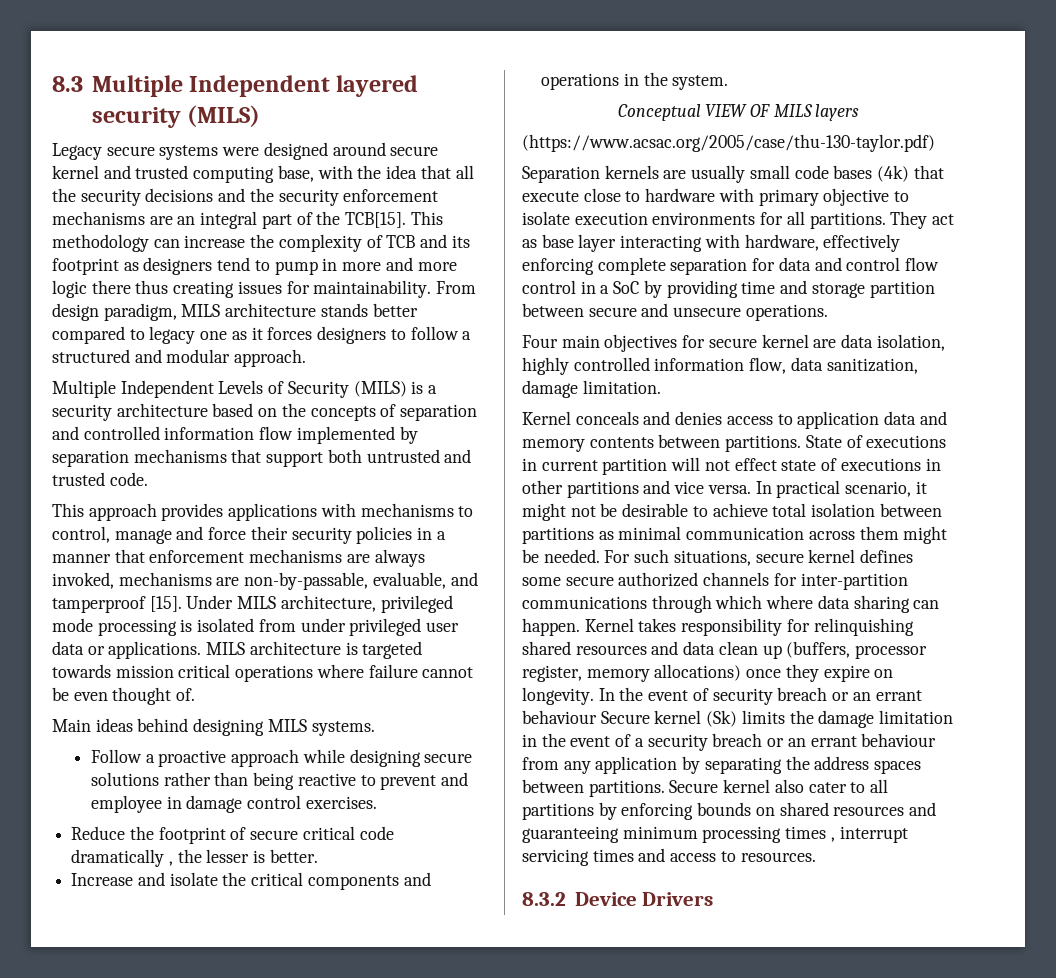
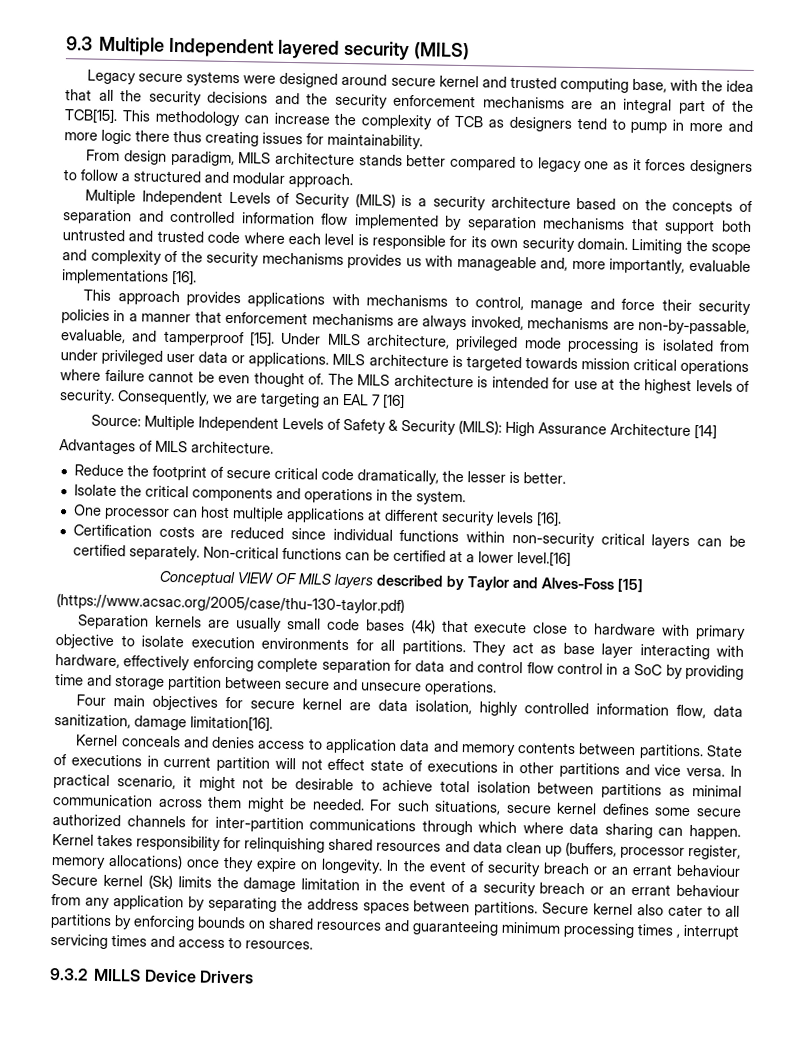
- 8.3 Multiple Independent layered security (MILS)
+ 9.3 Multiple Independent layered security (MILS)
- This methodology can increase the complexity of TCB and its footprint as designers tend to pump in more and more logic there thus creating issues for maintainability. From design paradigm, MILS architecture stands better compared to legacy one as it forces designers to follow a structured and modular approach.
+ This methodology can increase the complexity of TCB as designers tend to pump in more and more logic there thus creating issues for maintainability.
+ From design paradigm, MILS architecture stands better compared to legacy one as it forces designers to follow a structured and modular approach.
- Multiple Independent Levels of Security (MILS) is a security architecture based on the concepts of separation and controlled information flow implemented by separation mechanisms that support both untrusted and trusted code.
+ Multiple Independent Levels of Security (MILS) is a security architecture based on the concepts of separation and controlled information flow implemented by separation mechanisms that support both untrusted and trusted code where each level is responsible for its own security domain. Limiting the scope and complexity of the security mechanisms provides us with manageable and, more importantly, evaluable implementations [16].
- MILS architecture is targeted towards mission critical operations where failure cannot be even thought of.
- Main ideas behind designing MILS systems.
- Follow a proactive approach while designing secure solutions rather than being reactive to prevent and employee in damage control exercises.
+ MILS architecture is targeted towards mission critical operations where failure cannot be even thought of. The MILS architecture is intended for use at the highest levels of security. Consequently, we are targeting an EAL 7 [16]
+ Source: Multiple Independent Levels of Safety & Security (MILS): High Assurance Architecture [14]
+ Advantages of MILS architecture.
- Reduce the footprint of secure critical code dramatically , the lesser is better.
+ Reduce the footprint of secure critical code dramatically, the lesser is better.
- Increase and isolate the critical components and operations in the system.
+ Isolate the critical components and operations in the system.
+ One processor can host multiple applications at different security levels [16].
+ Certification costs are reduced since individual functions within non-security critical layers can be certified separately. Non-critical functions can be certified at a lower level.[16]
- Conceptual VIEW OF MILS layers
+ Conceptual VIEW OF MILS layers described by Taylor and Alves-Foss [15]
- Four main objectives for secure kernel are data isolation, highly controlled information flow, data sanitization, damage limitation.
+ Four main objectives for secure kernel are data isolation, highly controlled information flow, data sanitization, damage limitation[16].
- 8.3.2 Device Drivers
+ 9.3.2 MILLS Device Drivers

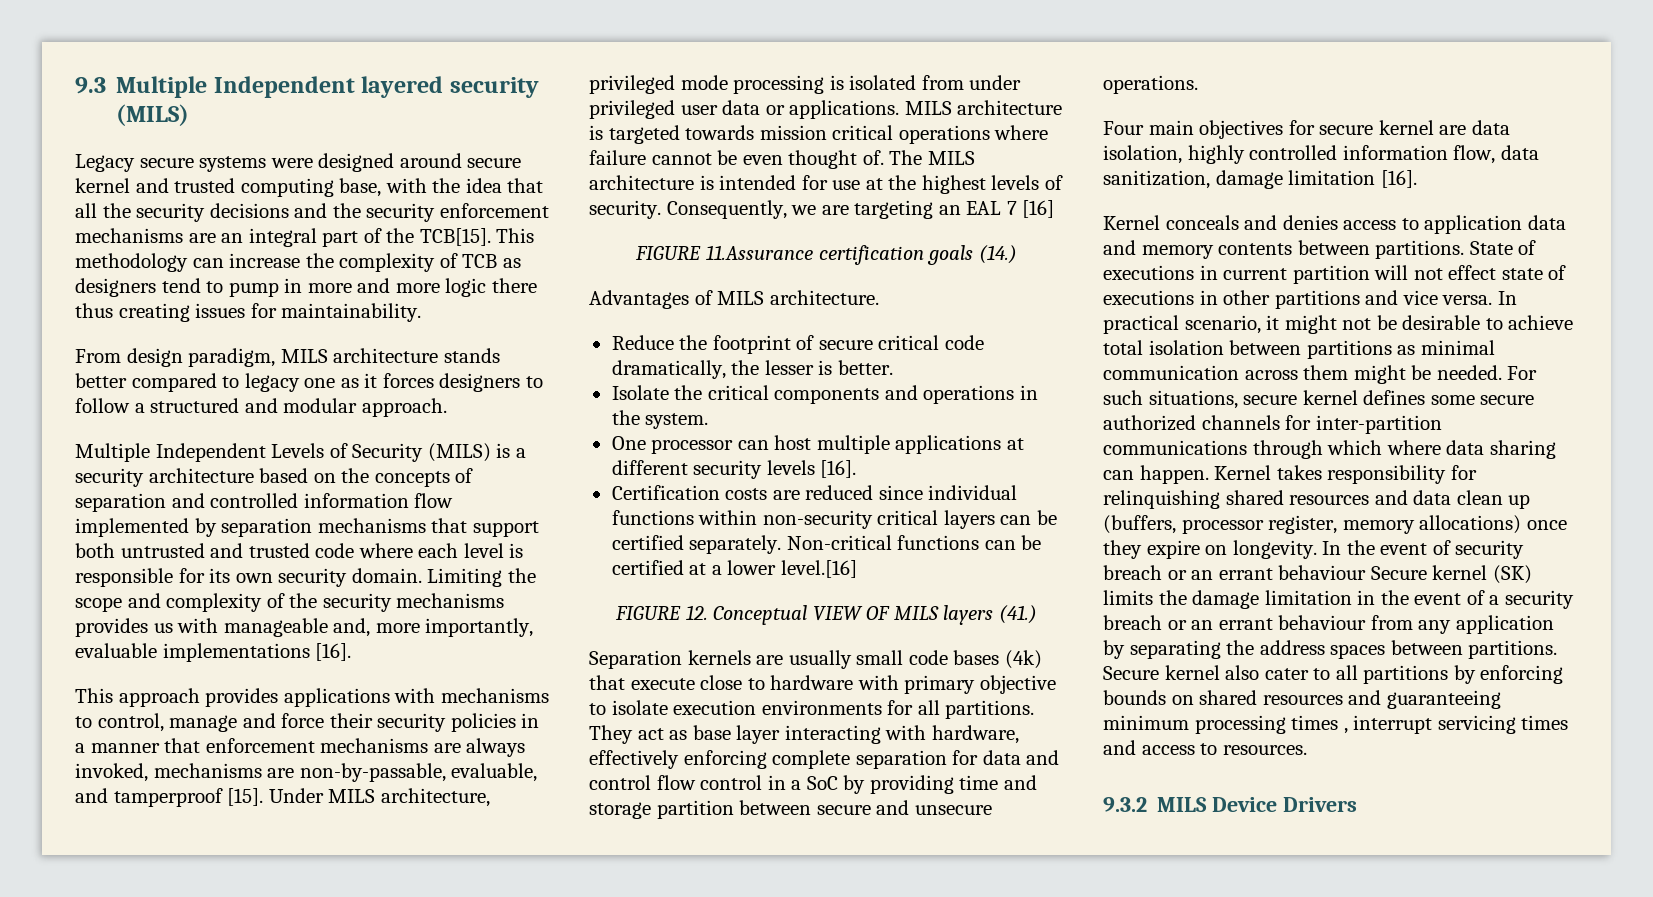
- Source: Multiple Independent Levels of Safety & Security (MILS): High Assurance Architecture [14]
+ FIGURE 11.Assurance certification goals (14.)
- Conceptual VIEW OF MILS layers described by Taylor and Alves-Foss [15]
- (https://www.acsac.org/2005/case/thu-130-taylor.pdf)
+ FIGURE 12. Conceptual VIEW OF MILS layers (41.)
- Four main objectives for secure kernel are data isolation, highly controlled information flow, data sanitization, damage limitation[16].
+ Four main objectives for secure kernel are data isolation, highly controlled information flow, data sanitization, damage limitation [16].
- In the event of security breach or an errant behaviour Secure kernel (Sk) limits the damage limitation in the event of a security breach or an errant behaviour from any application by separating the address spaces between partitions.
+ In the event of security breach or an errant behaviour Secure kernel (SK) limits the damage limitation in the event of a security breach or an errant behaviour from any application by separating the address spaces between partitions.
- 9.3.2 MILLS Device Drivers
+ 9.3.2 MILS Device Drivers

